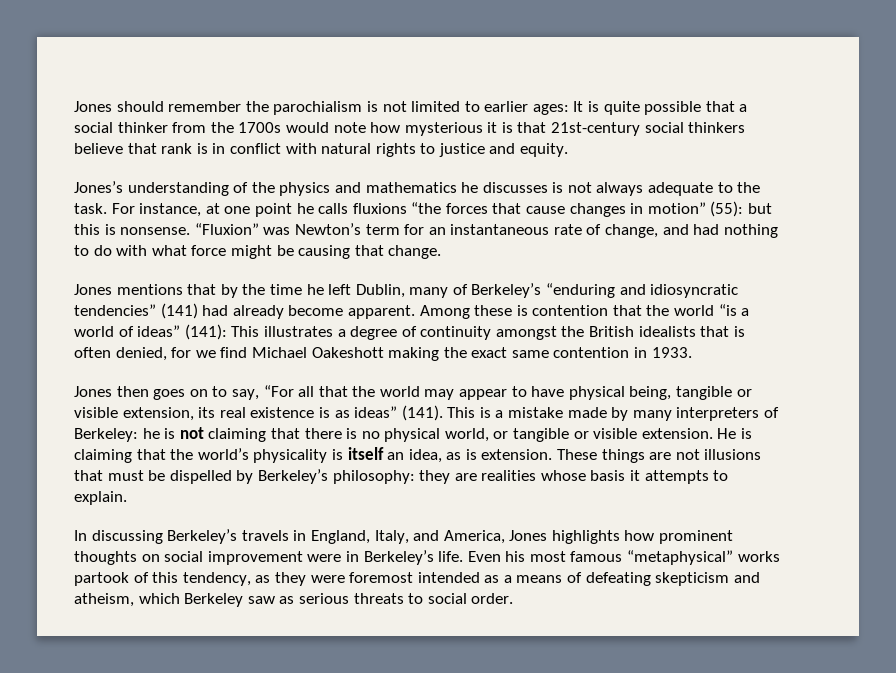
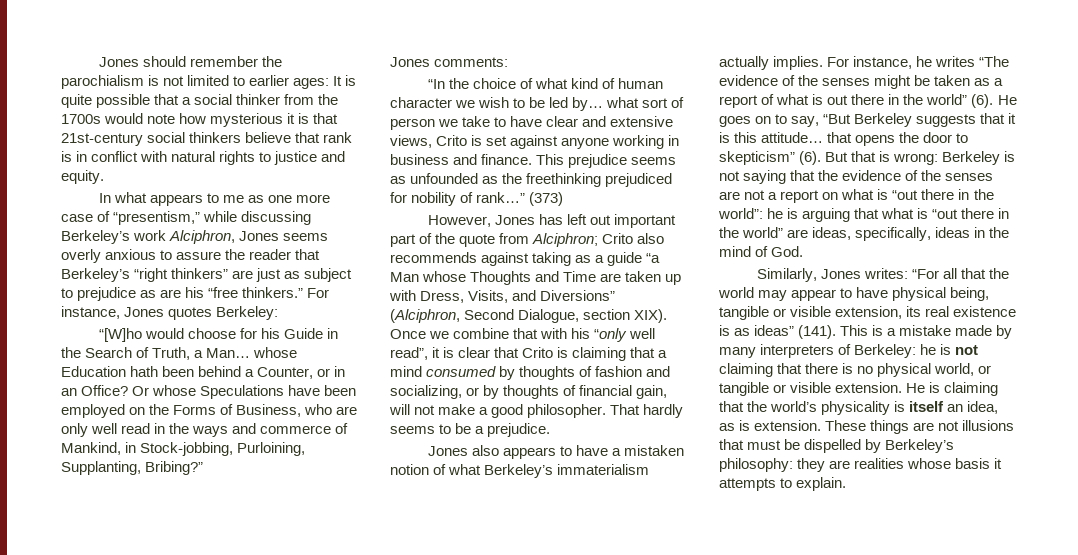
- Jones’s understanding of the physics and mathematics he discusses is not always adequate to the task. For instance, at one point he calls fluxions “the forces that cause changes in motion” (55): but this is nonsense. “Fluxion” was Newton’s term for an instantaneous rate of change, and had nothing to do with what force might be causing that change.
- Jones mentions that by the time he left Dublin, many of Berkeley’s “enduring and idiosyncratic tendencies” (141) had already become apparent. Among these is contention that the world “is a world of ideas” (141): This illustrates a degree of continuity amongst the British idealists that is often denied, for we find Michael Oakeshott making the exact same contention in 1933.
- Jones then goes on to say, “For all that the world may appear to have physical being, tangible or visible extension, its real existence is as ideas” (141).
+ In what appears to me as one more case of “presentism,” while discussing Berkeley’s work Alciphron, Jones seems overly anxious to assure the reader that Berkeley’s “right thinkers” are just as subject to prejudice as are his “free thinkers.” For instance, Jones quotes Berkeley:
+ “[W]ho would choose for his Guide in the Search of Truth, a Man… whose Education hath been behind a Counter, or in an Office? Or whose Speculations have been employed on the Forms of Business, who are only well read in the ways and commerce of Mankind, in Stock-jobbing, Purloining, Supplanting, Bribing?”
+ Jones comments:
+ “In the choice of what kind of human character we wish to be led by… what sort of person we take to have clear and extensive views, Crito is set against anyone working in business and finance. This prejudice seems as unfounded as the freethinking prejudiced for nobility of rank…” (373)
+ However, Jones has left out important part of the quote from Alciphron; Crito also recommends against taking as a guide “a Man whose Thoughts and Time are taken up with Dress, Visits, and Diversions” (Alciphron, Second Dialogue, section XIX). Once we combine that with his “only well read”, it is clear that Crito is claiming that a mind consumed by thoughts of fashion and socializing, or by thoughts of financial gain, will not make a good philosopher. That hardly seems to be a prejudice.
+ Jones also appears to have a mistaken notion of what Berkeley’s immaterialism actually implies. For instance, he writes “The evidence of the senses might be taken as a report of what is out there in the world” (6). He goes on to say, “But Berkeley suggests that it is this attitude… that opens the door to skepticism” (6). But that is wrong: Berkeley is not saying that the evidence of the senses are not a report on what is “out there in the world”: he is arguing that what is “out there in the world” are ideas, specifically, ideas in the mind of God.
+ Similarly, Jones writes: “For all that the world may appear to have physical being, tangible or visible extension, its real existence is as ideas” (141).
- In discussing Berkeley’s travels in England, Italy, and America, Jones highlights how prominent thoughts on social improvement were in Berkeley’s life. Even his most famous “metaphysical” works partook of this tendency, as they were foremost intended as a means of defeating skepticism and atheism, which Berkeley saw as serious threats to social order.

